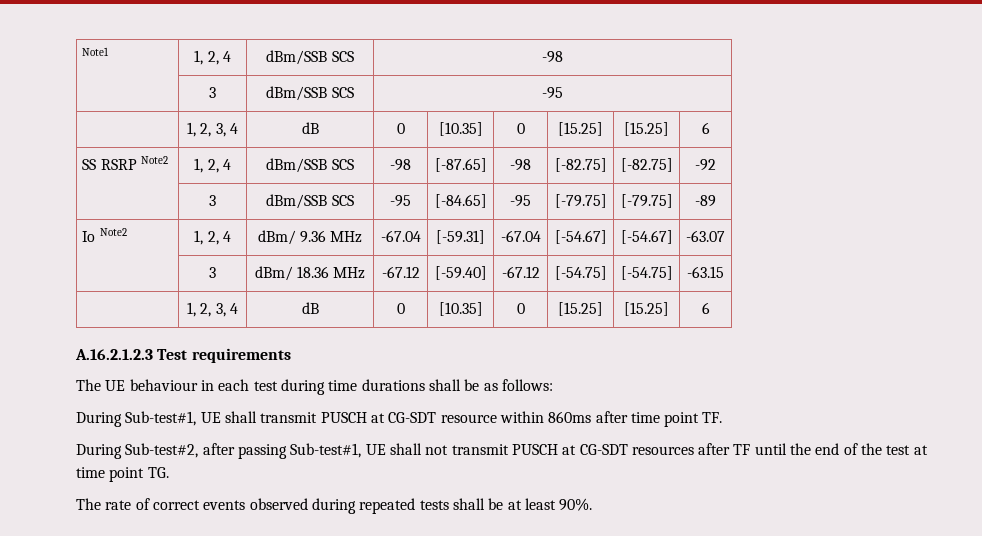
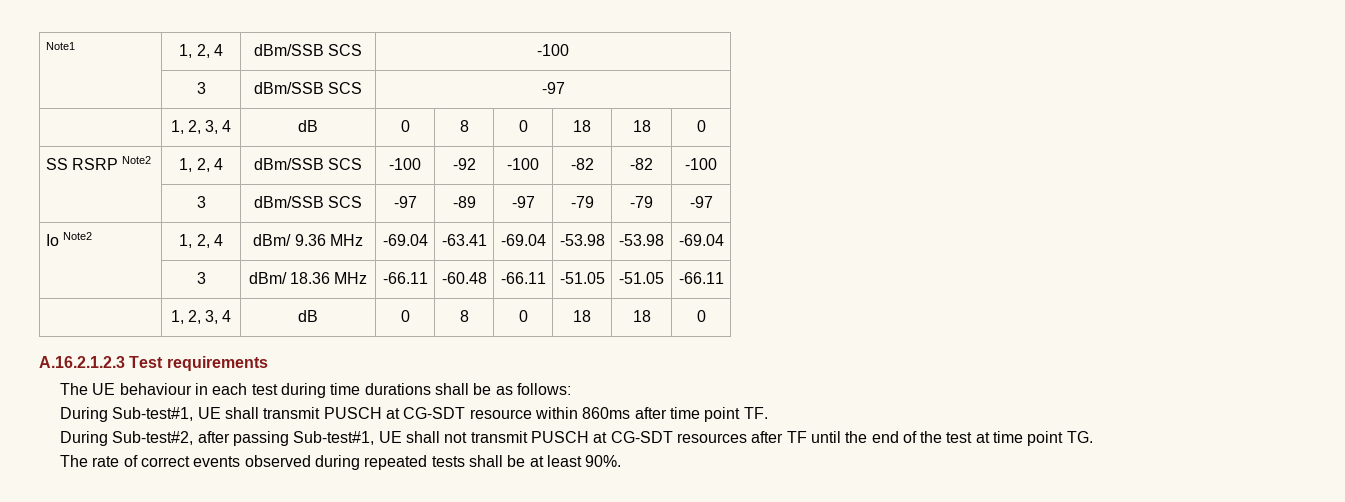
- Note1 | 1, 2, 4 | dBm/SSB SCS | -98
- | 3 | dBm/SSB SCS | -95
- | 1, 2, 3, 4 | dB | 0 | [10.35] | 0 | [15.25] | [15.25] | 6
+ Note1 | 1, 2, 4 | dBm/SSB SCS | -100
+ | 3 | dBm/SSB SCS | -97
+ | 1, 2, 3, 4 | dB | 0 | 8 | 0 | 18 | 18 | 0
- SS RSRP Note2 | 1, 2, 4 | dBm/SSB SCS | -98 | [-87.65] | -98 | [-82.75] | [-82.75] | -92
- | 3 | dBm/SSB SCS | -95 | [-84.65] | -95 | [-79.75] | [-79.75] | -89
+ SS RSRP Note2 | 1, 2, 4 | dBm/SSB SCS | -100 | -92 | -100 | -82 | -82 | -100
+ | 3 | dBm/SSB SCS | -97 | -89 | -97 | -79 | -79 | -97
- Io Note2 | 1, 2, 4 | dBm/ 9.36 MHz | -67.04 | [-59.31] | -67.04 | [-54.67] | [-54.67] | -63.07
- | 3 | dBm/ 18.36 MHz | -67.12 | [-59.40] | -67.12 | [-54.75] | [-54.75] | -63.15
- | 1, 2, 3, 4 | dB | 0 | [10.35] | 0 | [15.25] | [15.25] | 6
+ Io Note2 | 1, 2, 4 | dBm/ 9.36 MHz | -69.04 | -63.41 | -69.04 | -53.98 | -53.98 | -69.04
+ | 3 | dBm/ 18.36 MHz | -66.11 | -60.48 | -66.11 | -51.05 | -51.05 | -66.11
+ | 1, 2, 3, 4 | dB | 0 | 8 | 0 | 18 | 18 | 0

